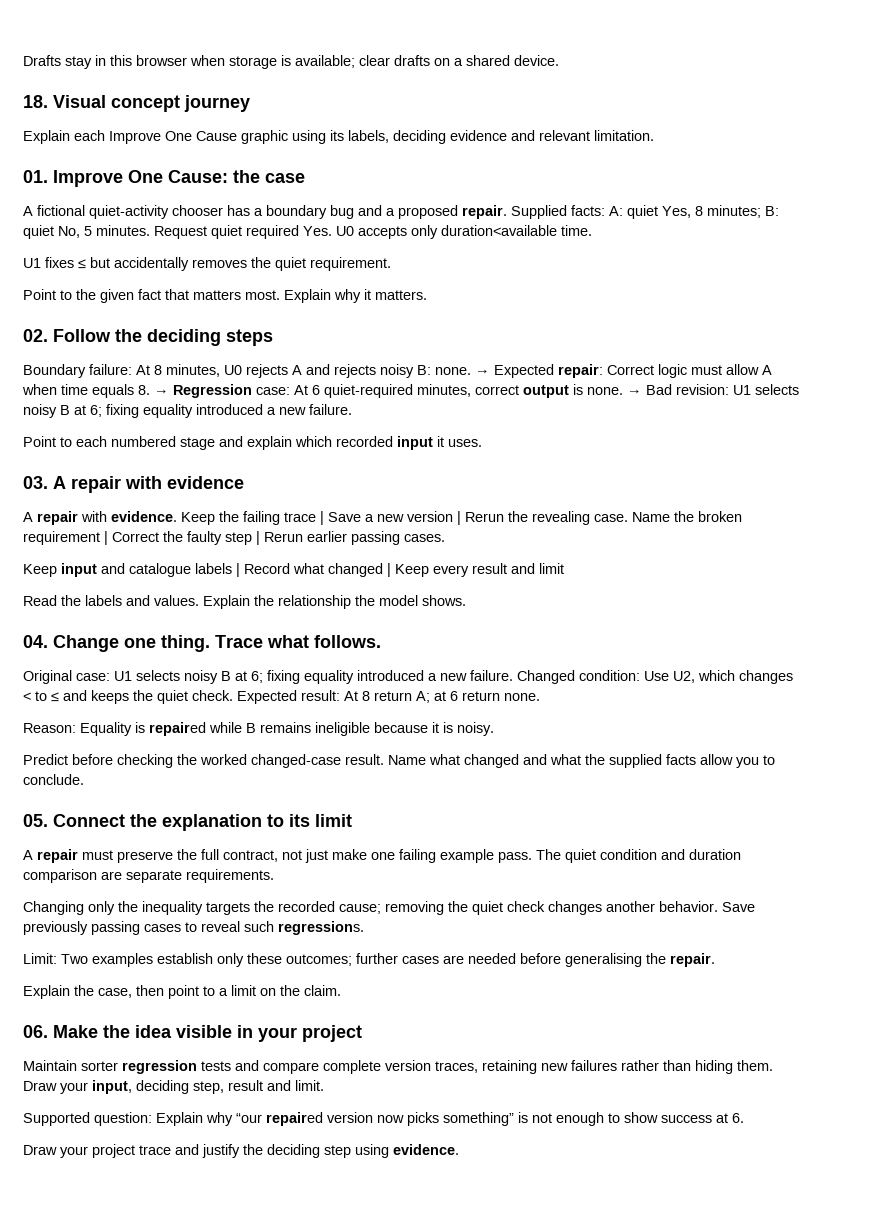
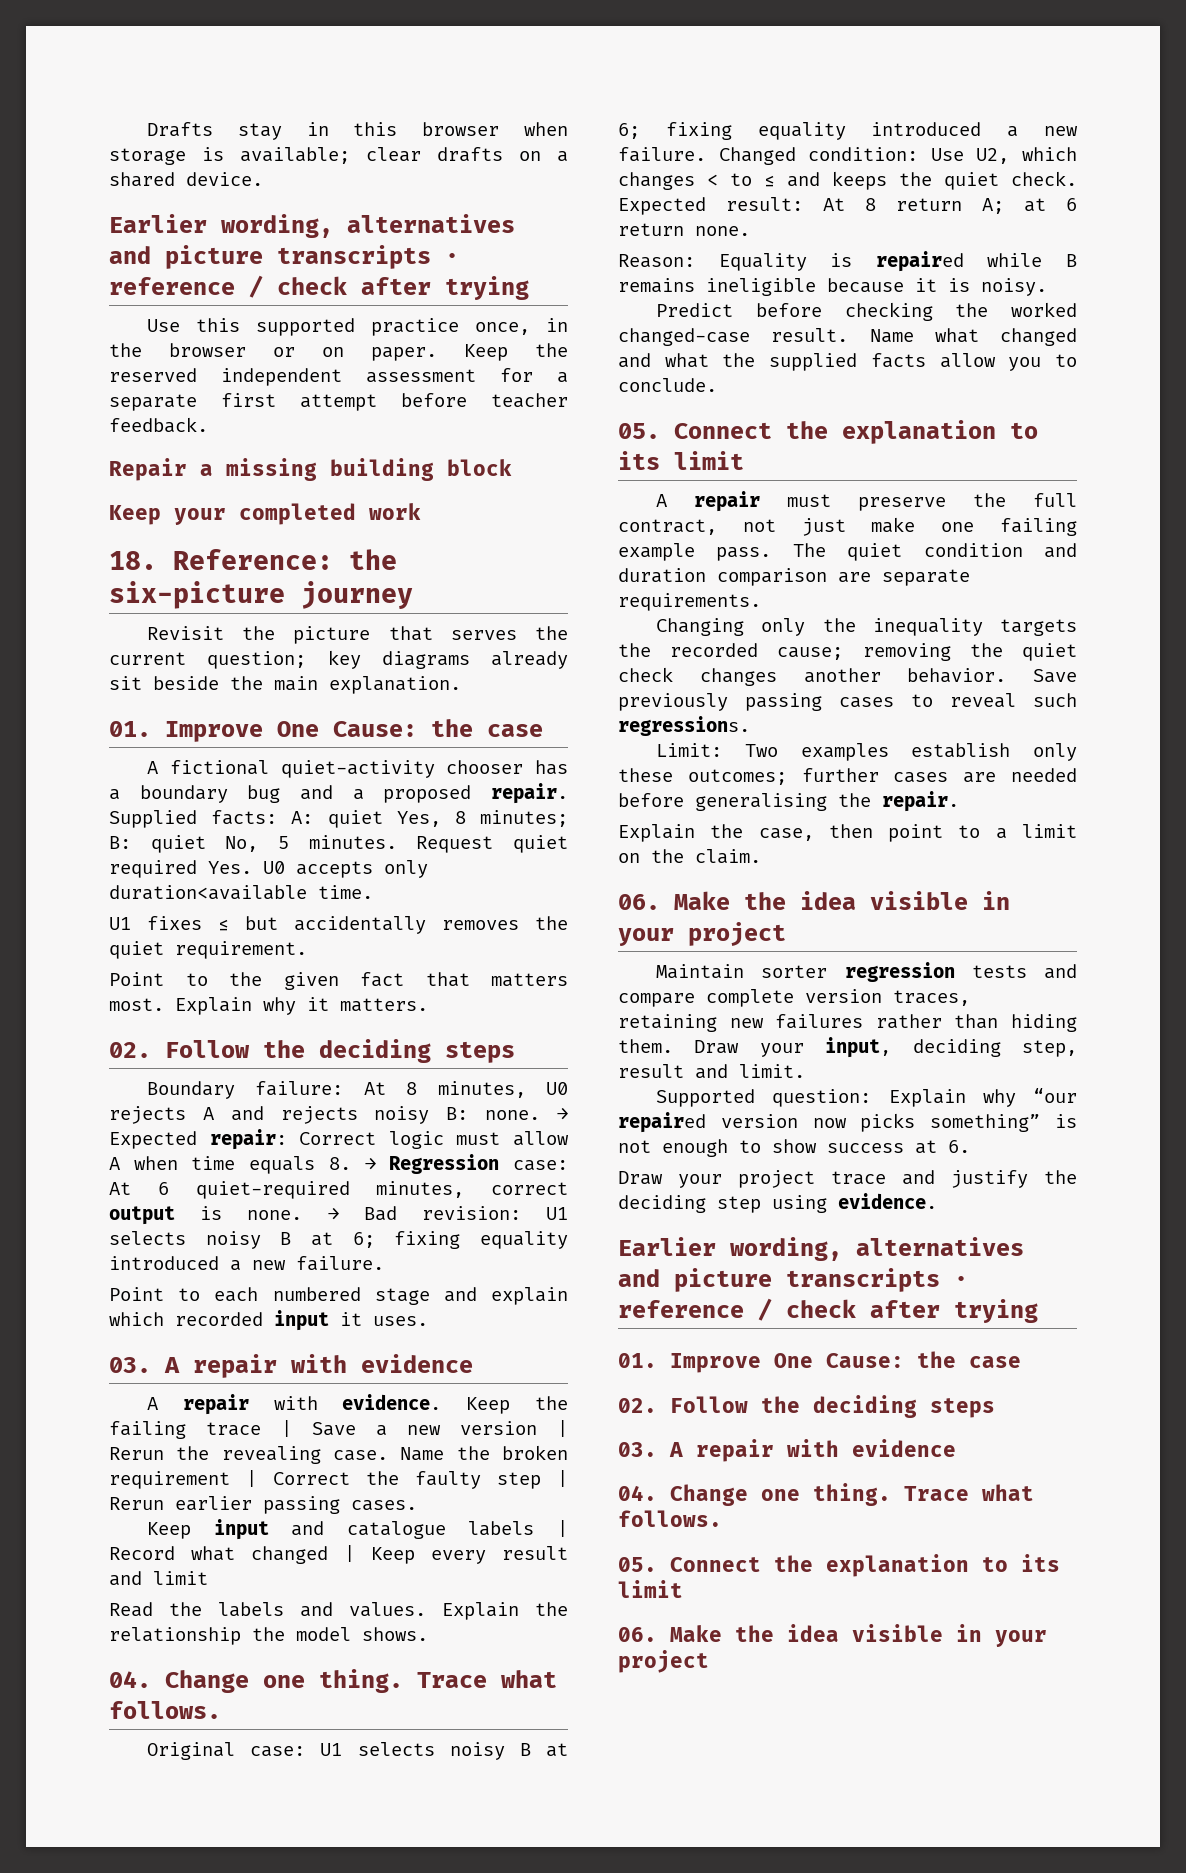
  Drafts stay in this browser when storage is available; clear drafts on a shared device.
- 18. Visual concept journey
- Explain each Improve One Cause graphic using its labels, deciding evidence and relevant limitation.
+ Earlier wording, alternatives and picture transcripts · reference / check after trying
+ Use this supported practice once, in the browser or on paper. Keep the reserved independent assessment for a separate first attempt before teacher feedback.
+ Repair a missing building block
+ Keep your completed work
+ 18. Reference: the six-picture journey
+ Revisit the picture that serves the current question; key diagrams already sit beside the main explanation.
  Draw your project trace and justify the deciding step using evidence.
+ Earlier wording, alternatives and picture transcripts · reference / check after trying
+ 01. Improve One Cause: the case
+ 02. Follow the deciding steps
+ 03. A repair with evidence
+ 04. Change one thing. Trace what follows.
+ 05. Connect the explanation to its limit
+ 06. Make the idea visible in your project

